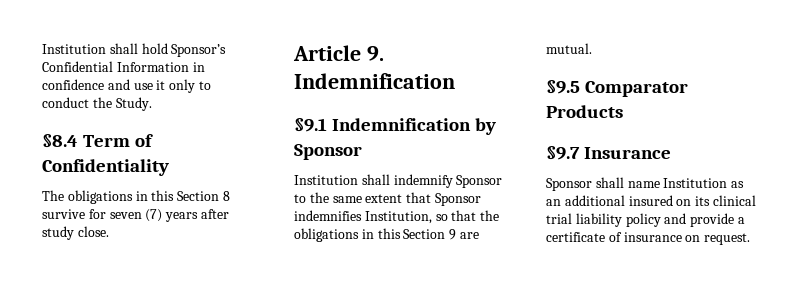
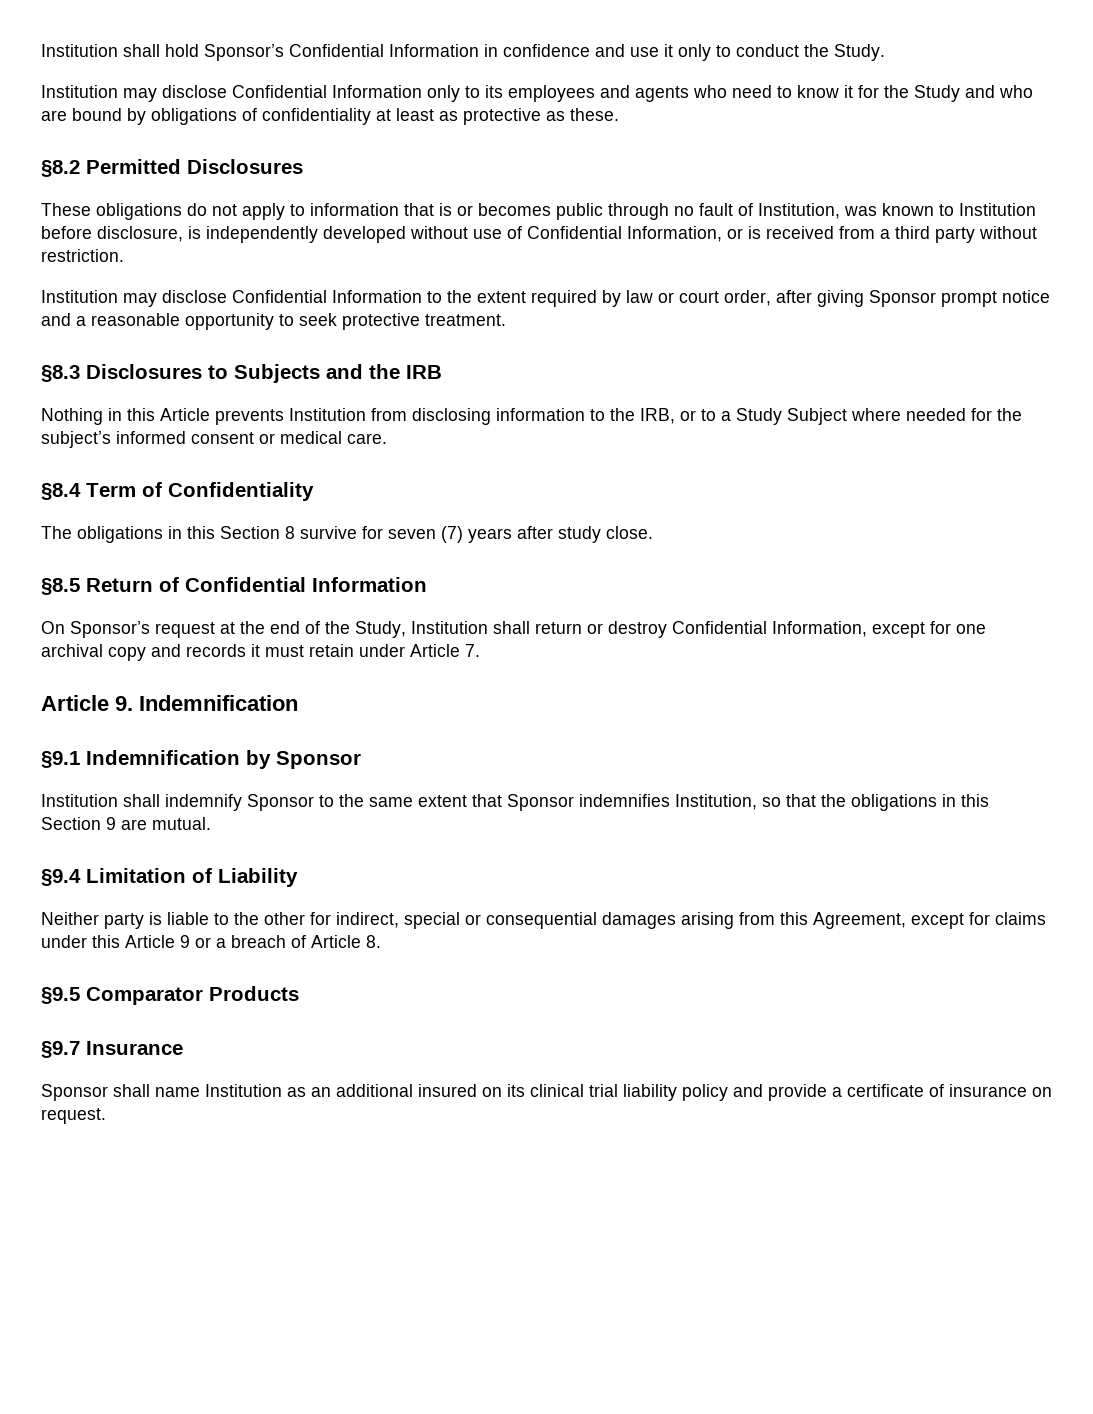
+ Institution may disclose Confidential Information only to its employees and agents who need to know it for the Study and who are bound by obligations of confidentiality at least as protective as these.
+ §8.2 Permitted Disclosures
+ These obligations do not apply to information that is or becomes public through no fault of Institution, was known to Institution before disclosure, is independently developed without use of Confidential Information, or is received from a third party without restriction.
+ Institution may disclose Confidential Information to the extent required by law or court order, after giving Sponsor prompt notice and a reasonable opportunity to seek protective treatment.
+ §8.3 Disclosures to Subjects and the IRB
+ Nothing in this Article prevents Institution from disclosing information to the IRB, or to a Study Subject where needed for the subject’s informed consent or medical care.
+ §8.5 Return of Confidential Information
+ On Sponsor’s request at the end of the Study, Institution shall return or destroy Confidential Information, except for one archival copy and records it must retain under Article 7.
+ §9.4 Limitation of Liability
+ Neither party is liable to the other for indirect, special or consequential damages arising from this Agreement, except for claims under this Article 9 or a breach of Article 8.

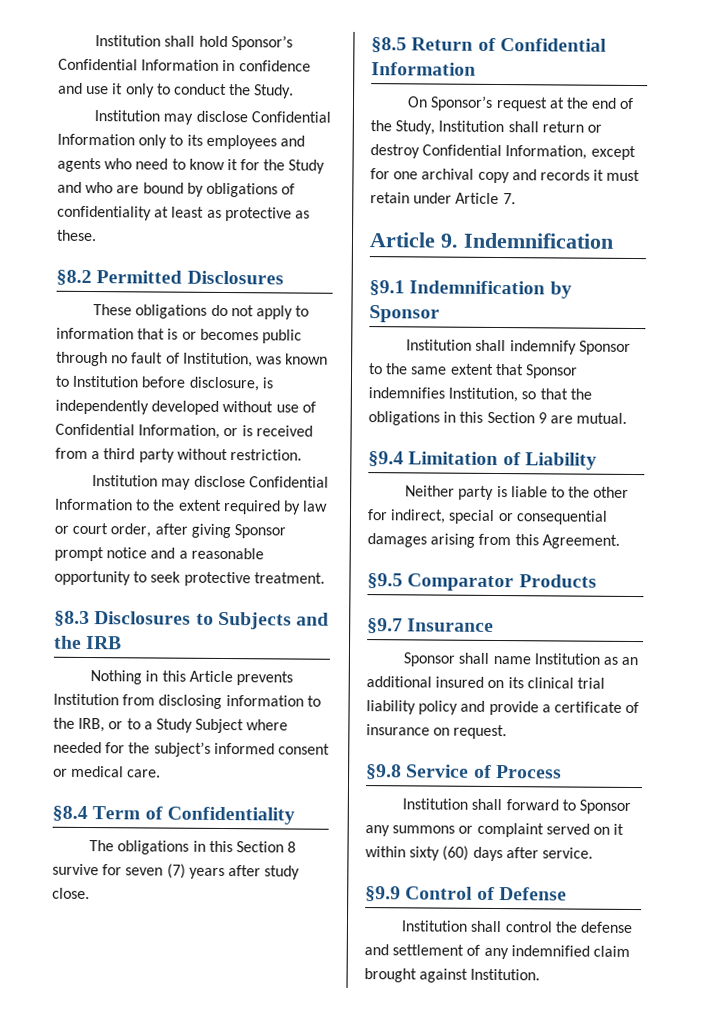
- Neither party is liable to the other for indirect, special or consequential damages arising from this Agreement, except for claims under this Article 9 or a breach of Article 8.
+ Neither party is liable to the other for indirect, special or consequential damages arising from this Agreement.
+ §9.8 Service of Process
+ Institution shall forward to Sponsor any summons or complaint served on it within sixty (60) days after service.
+ §9.9 Control of Defense
+ Institution shall control the defense and settlement of any indemnified claim brought against Institution.

